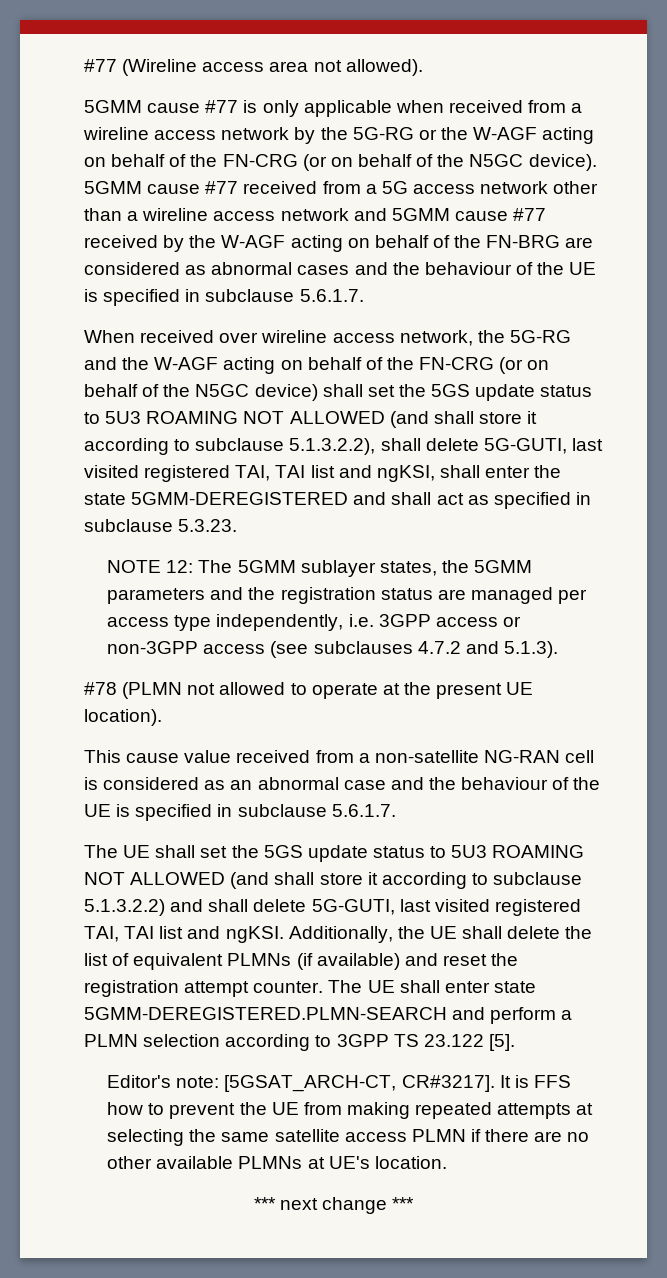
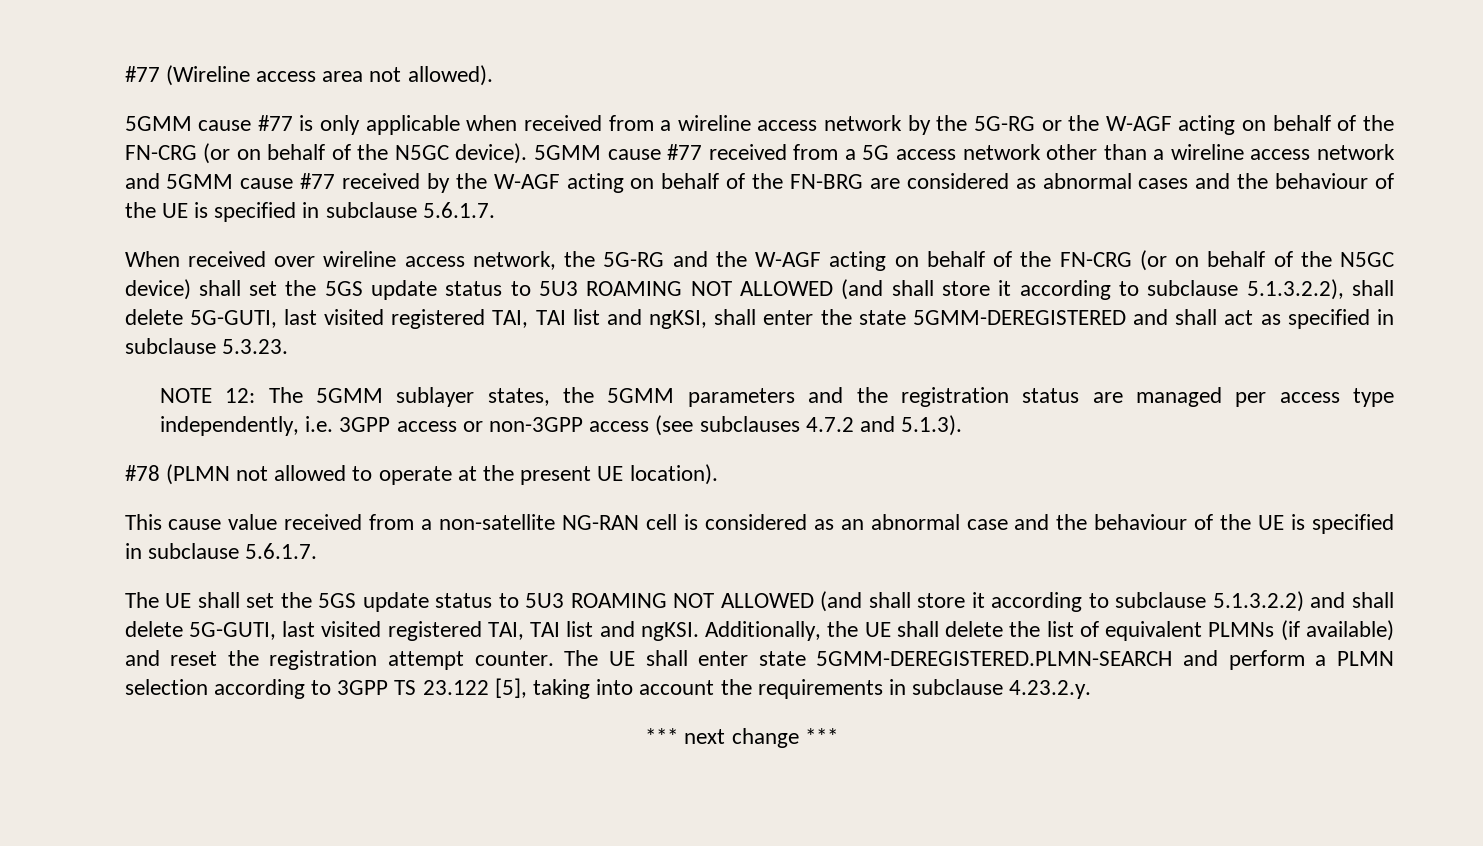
- The UE shall enter state 5GMM-DEREGISTERED.PLMN-SEARCH and perform a PLMN selection according to 3GPP TS 23.122 [5].
- Editor's note: [5GSAT_ARCH-CT, CR#3217]. It is FFS how to prevent the UE from making repeated attempts at selecting the same satellite access PLMN if there are no other available PLMNs at UE's location.
+ The UE shall enter state 5GMM-DEREGISTERED.PLMN-SEARCH and perform a PLMN selection according to 3GPP TS 23.122 [5], taking into account the requirements in subclause 4.23.2.y.

